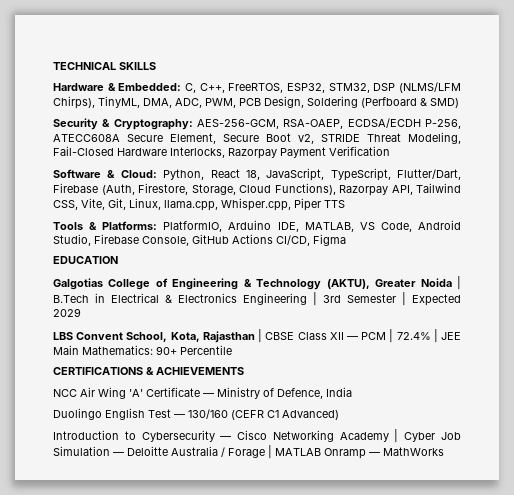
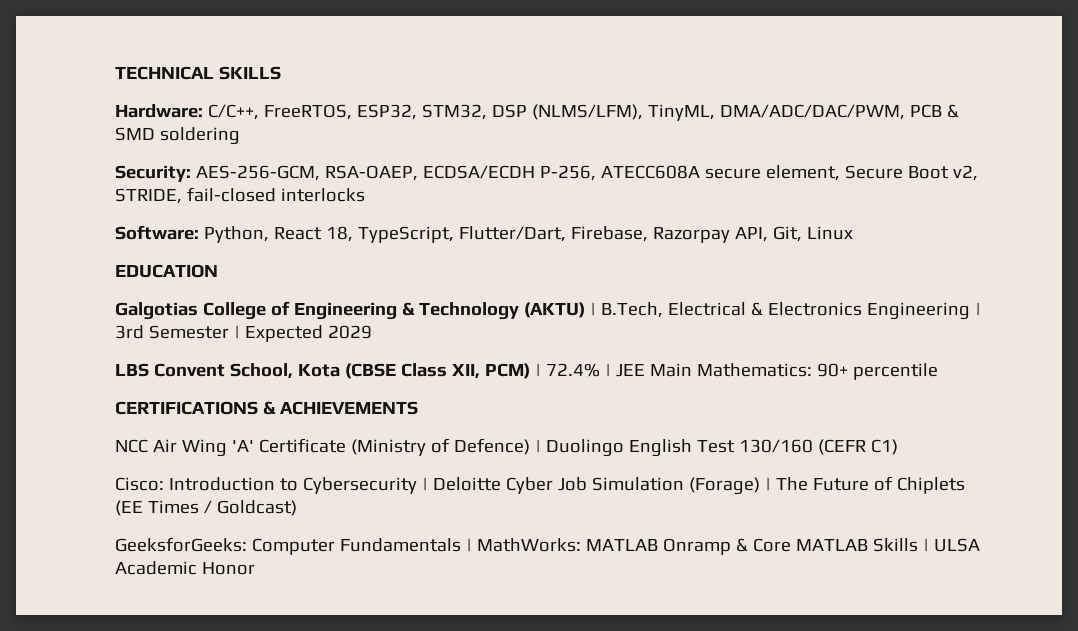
- Hardware & Embedded: C, C++, FreeRTOS, ESP32, STM32, DSP (NLMS/LFM Chirps), TinyML, DMA, ADC, PWM, PCB Design, Soldering (Perfboard & SMD)
- Security & Cryptography: AES-256-GCM, RSA-OAEP, ECDSA/ECDH P-256, ATECC608A Secure Element, Secure Boot v2, STRIDE Threat Modeling, Fail-Closed Hardware Interlocks, Razorpay Payment Verification
- Software & Cloud: Python, React 18, JavaScript, TypeScript, Flutter/Dart, Firebase (Auth, Firestore, Storage, Cloud Functions), Razorpay API, Tailwind CSS, Vite, Git, Linux, llama.cpp, Whisper.cpp, Piper TTS
- Tools & Platforms: PlatformIO, Arduino IDE, MATLAB, VS Code, Android Studio, Firebase Console, GitHub Actions CI/CD, Figma
+ Hardware: C/C++, FreeRTOS, ESP32, STM32, DSP (NLMS/LFM), TinyML, DMA/ADC/DAC/PWM, PCB & SMD soldering
+ Security: AES-256-GCM, RSA-OAEP, ECDSA/ECDH P-256, ATECC608A secure element, Secure Boot v2, STRIDE, fail-closed interlocks
+ Software: Python, React 18, TypeScript, Flutter/Dart, Firebase, Razorpay API, Git, Linux
- Galgotias College of Engineering & Technology (AKTU), Greater Noida | B.Tech in Electrical & Electronics Engineering | 3rd Semester | Expected 2029
+ Galgotias College of Engineering & Technology (AKTU) | B.Tech, Electrical & Electronics Engineering | 3rd Semester | Expected 2029
- LBS Convent School, Kota, Rajasthan | CBSE Class XII — PCM | 72.4% | JEE Main Mathematics: 90+ Percentile
+ LBS Convent School, Kota (CBSE Class XII, PCM) | 72.4% | JEE Main Mathematics: 90+ percentile
- NCC Air Wing 'A' Certificate — Ministry of Defence, India
- Duolingo English Test — 130/160 (CEFR C1 Advanced)
- Introduction to Cybersecurity — Cisco Networking Academy | Cyber Job Simulation — Deloitte Australia / Forage | MATLAB Onramp — MathWorks
+ NCC Air Wing 'A' Certificate (Ministry of Defence) | Duolingo English Test 130/160 (CEFR C1)
+ Cisco: Introduction to Cybersecurity | Deloitte Cyber Job Simulation (Forage) | The Future of Chiplets (EE Times / Goldcast)
+ GeeksforGeeks: Computer Fundamentals | MathWorks: MATLAB Onramp & Core MATLAB Skills | ULSA Academic Honor

